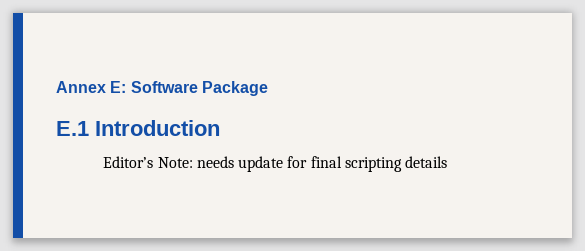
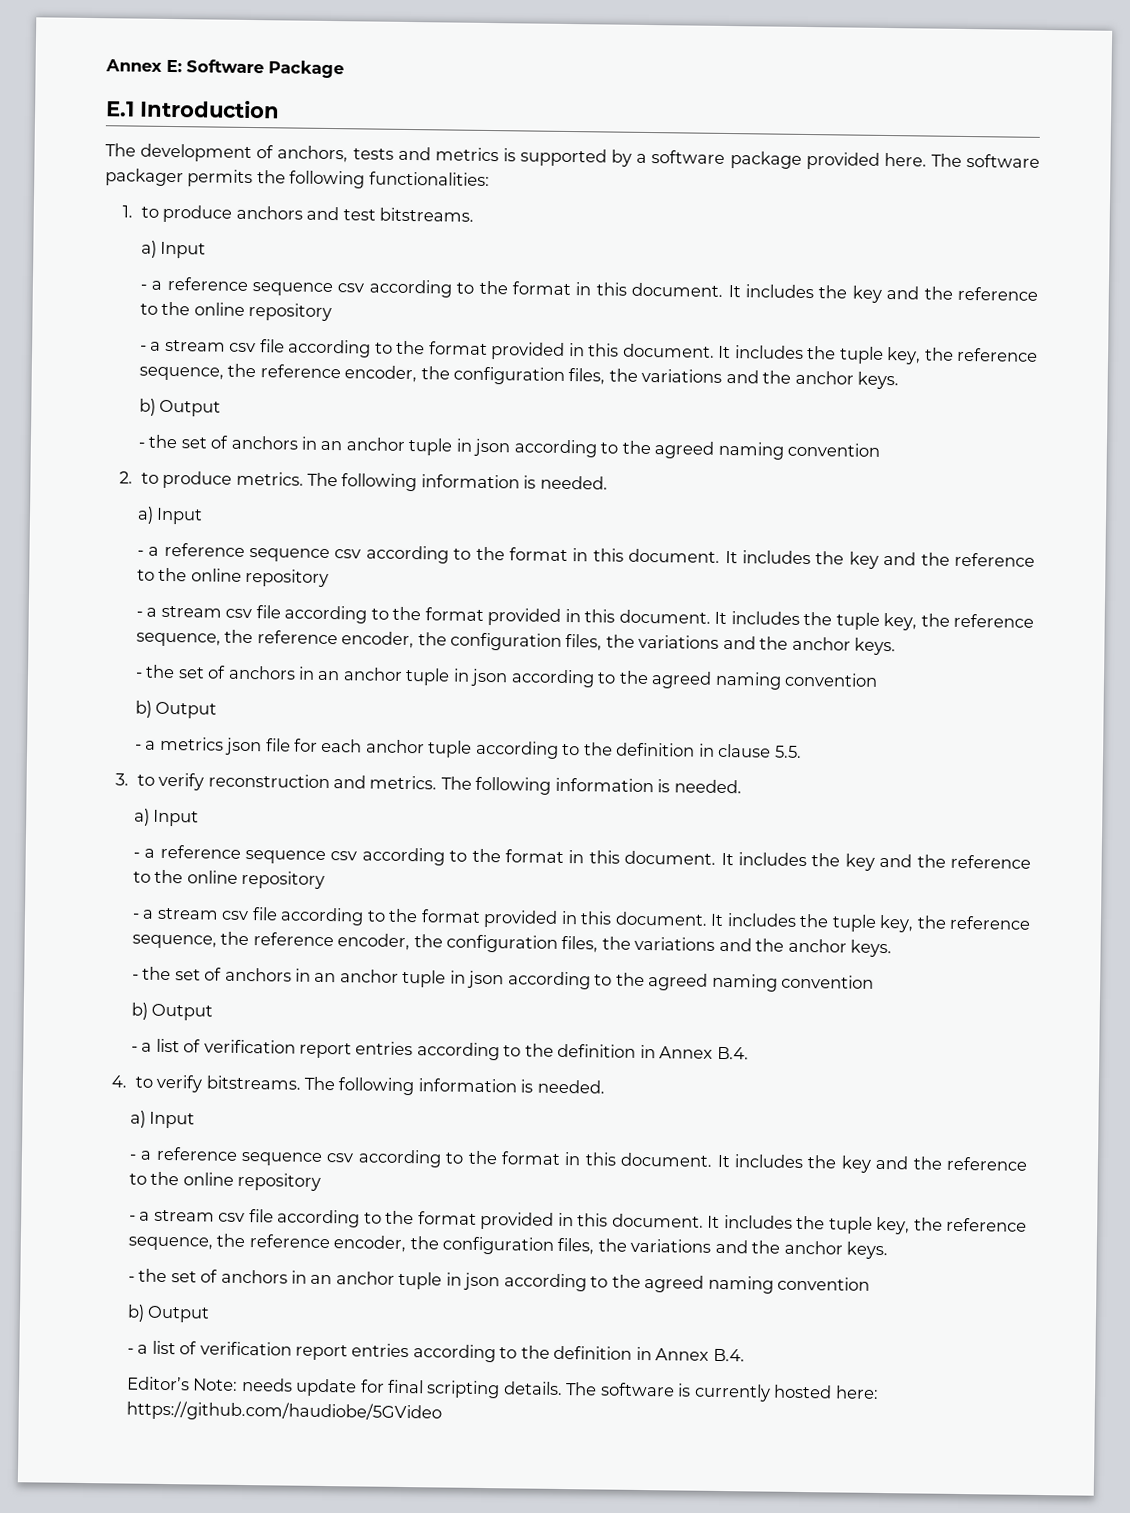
+ The development of anchors, tests and metrics is supported by a software package provided here. The software packager permits the following functionalities:
+ 1. to produce anchors and test bitstreams.
+ a) Input
+ - a reference sequence csv according to the format in this document. It includes the key and the reference to the online repository
+ - a stream csv file according to the format provided in this document. It includes the tuple key, the reference sequence, the reference encoder, the configuration files, the variations and the anchor keys.
+ b) Output
+ - the set of anchors in an anchor tuple in json according to the agreed naming convention
+ 2. to produce metrics. The following information is needed.
+ a) Input
+ - a reference sequence csv according to the format in this document. It includes the key and the reference to the online repository
+ - a stream csv file according to the format provided in this document. It includes the tuple key, the reference sequence, the reference encoder, the configuration files, the variations and the anchor keys.
+ - the set of anchors in an anchor tuple in json according to the agreed naming convention
+ b) Output
+ - a metrics json file for each anchor tuple according to the definition in clause 5.5.
+ 3. to verify reconstruction and metrics. The following information is needed.
+ a) Input
+ - a reference sequence csv according to the format in this document. It includes the key and the reference to the online repository
+ - a stream csv file according to the format provided in this document. It includes the tuple key, the reference sequence, the reference encoder, the configuration files, the variations and the anchor keys.
+ - the set of anchors in an anchor tuple in json according to the agreed naming convention
+ b) Output
+ - a list of verification report entries according to the definition in Annex B.4.
+ 4. to verify bitstreams. The following information is needed.
+ a) Input
+ - a reference sequence csv according to the format in this document. It includes the key and the reference to the online repository
+ - a stream csv file according to the format provided in this document. It includes the tuple key, the reference sequence, the reference encoder, the configuration files, the variations and the anchor keys.
+ - the set of anchors in an anchor tuple in json according to the agreed naming convention
+ b) Output
+ - a list of verification report entries according to the definition in Annex B.4.
- Editor’s Note: needs update for final scripting details
+ Editor’s Note: needs update for final scripting details. The software is currently hosted here: https://github.com/haudiobe/5GVideo

